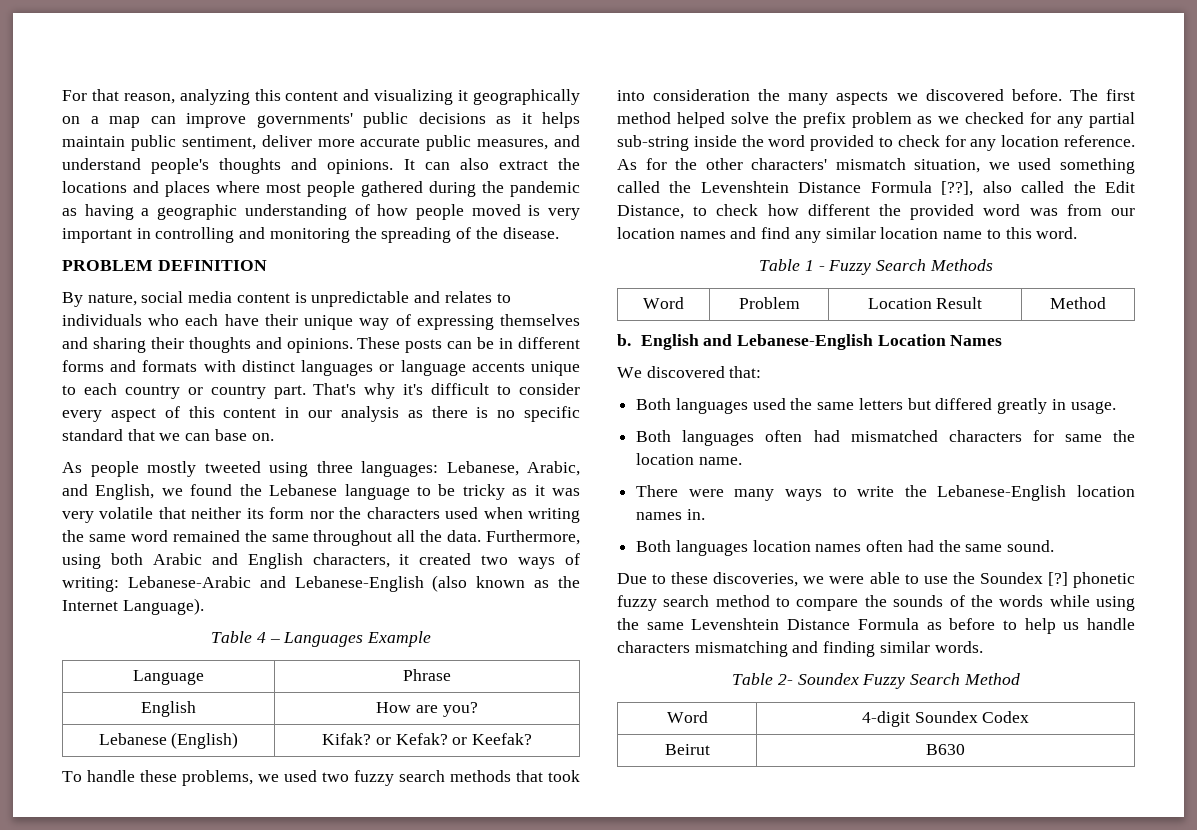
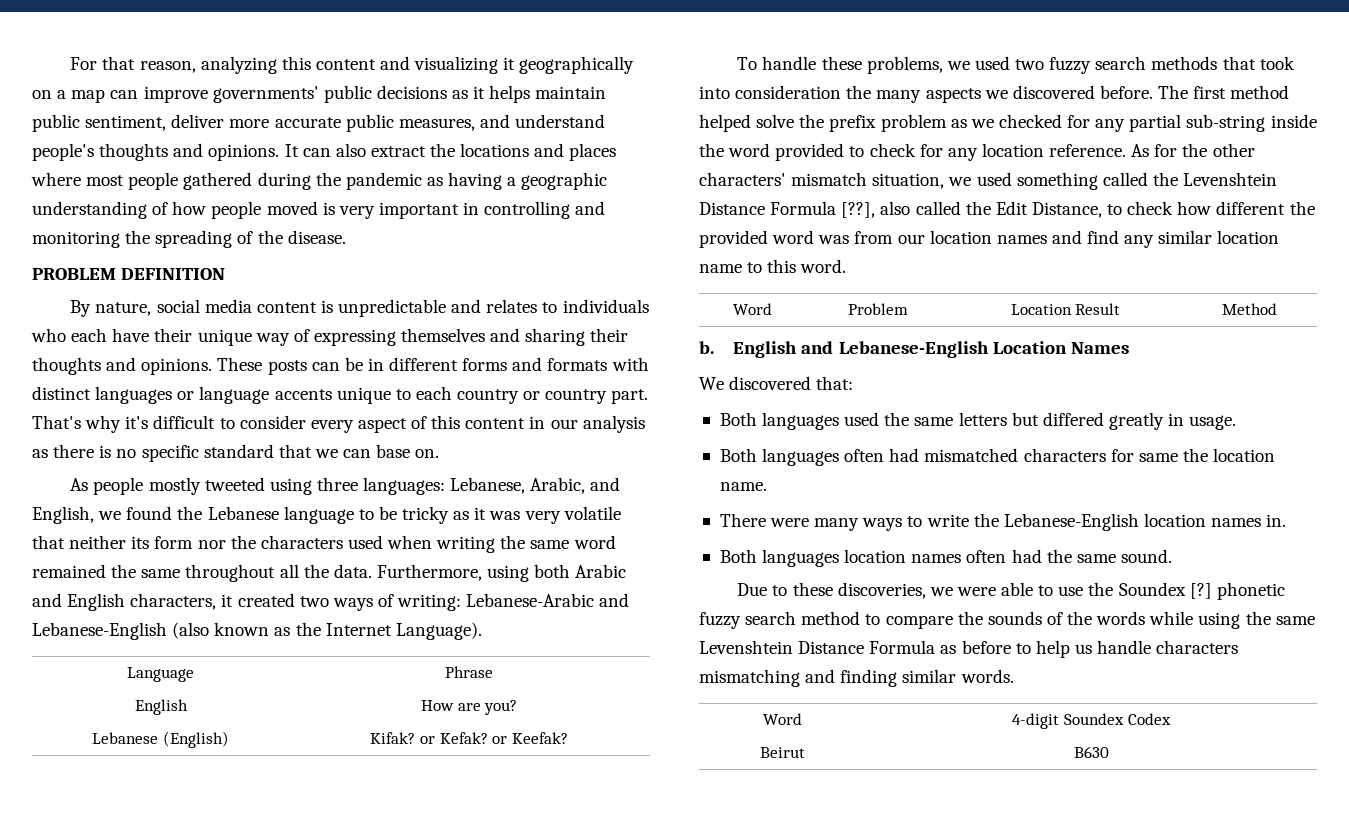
- Table 4 – Languages Example
- Table 1 - Fuzzy Search Methods
- Table 2- Soundex Fuzzy Search Method

